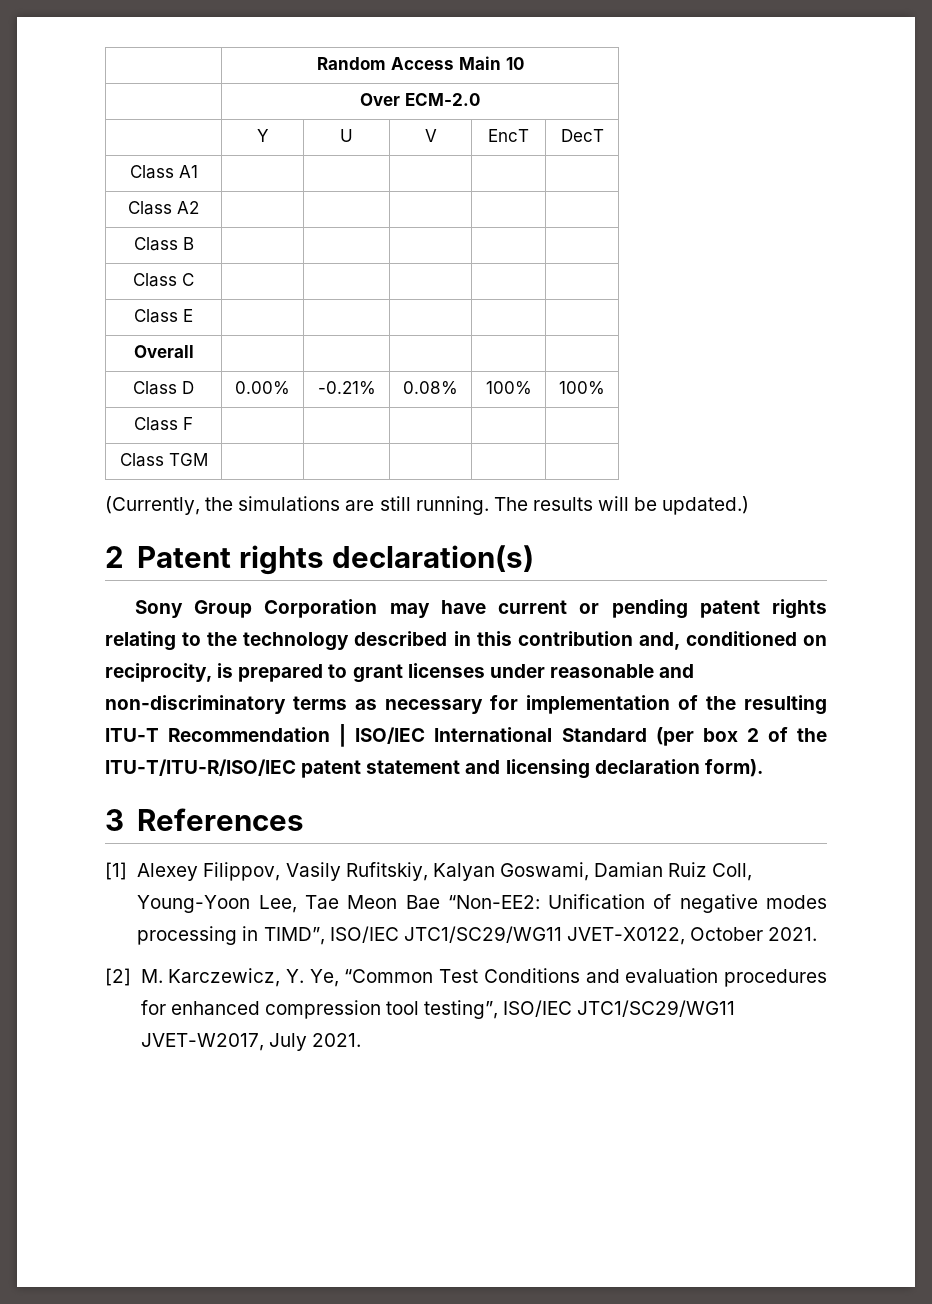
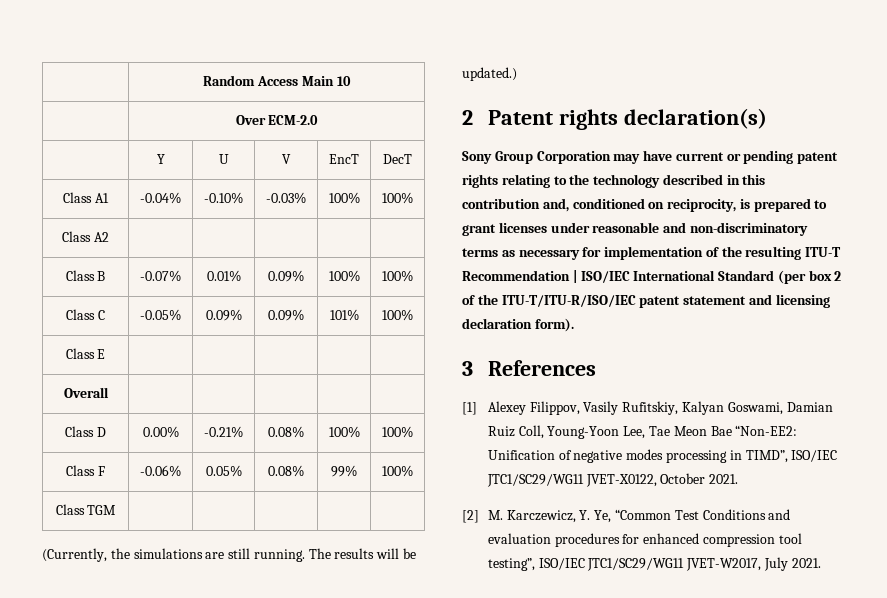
- Class A1 | | | | |
+ Class A1 | -0.04% | -0.10% | -0.03% | 100% | 100%
- Class B | | | | |
- Class C | | | | |
+ Class B | -0.07% | 0.01% | 0.09% | 100% | 100%
+ Class C | -0.05% | 0.09% | 0.09% | 101% | 100%
- Class F | | | | |
+ Class F | -0.06% | 0.05% | 0.08% | 99% | 100%

